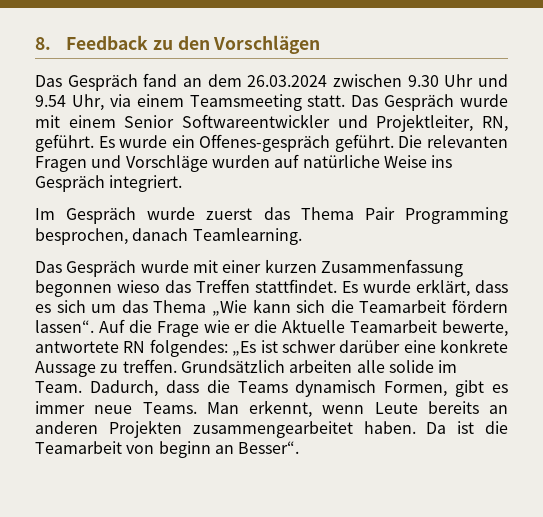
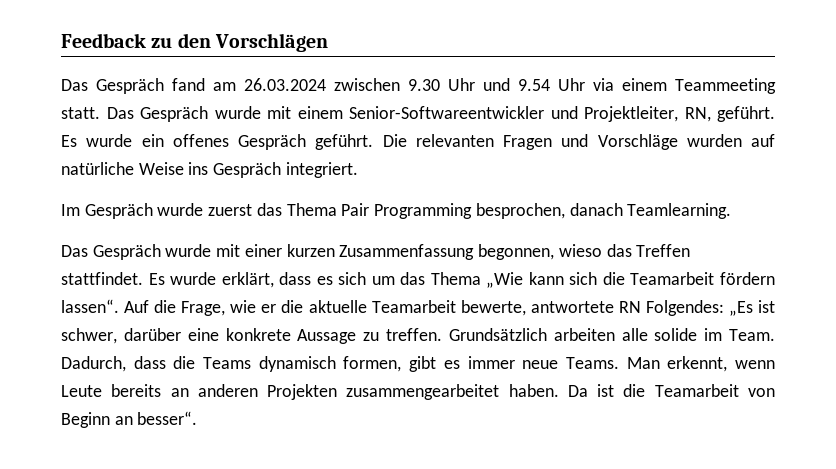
- 8. Feedback zu den Vorschlägen
+ Feedback zu den Vorschlägen
- Das Gespräch fand an dem 26.03.2024 zwischen 9.30 Uhr und 9.54 Uhr, via einem Teamsmeeting statt.
+ Das Gespräch fand am 26.03.2024 zwischen 9.30 Uhr und 9.54 Uhr via einem Teammeeting statt.
- Das Gespräch wurde mit einem Senior Softwareentwickler und Projektleiter, RN, geführt.
+ Das Gespräch wurde mit einem Senior-Softwareentwickler und Projektleiter, RN, geführt.
- Es wurde ein Offenes-gespräch geführt.
+ Es wurde ein offenes Gespräch geführt.
- Das Gespräch wurde mit einer kurzen Zusammenfassung begonnen wieso das Treffen stattfindet.
+ Das Gespräch wurde mit einer kurzen Zusammenfassung begonnen, wieso das Treffen stattfindet.
- Auf die Frage wie er die Aktuelle Teamarbeit bewerte, antwortete RN folgendes: „Es ist schwer darüber eine konkrete Aussage zu treffen.
+ Auf die Frage, wie er die aktuelle Teamarbeit bewerte, antwortete RN Folgendes: „Es ist schwer, darüber eine konkrete Aussage zu treffen.
- Dadurch, dass die Teams dynamisch Formen, gibt es immer neue Teams.
+ Dadurch, dass die Teams dynamisch formen, gibt es immer neue Teams.
- Da ist die Teamarbeit von beginn an Besser“.
+ Da ist die Teamarbeit von Beginn an besser“.

